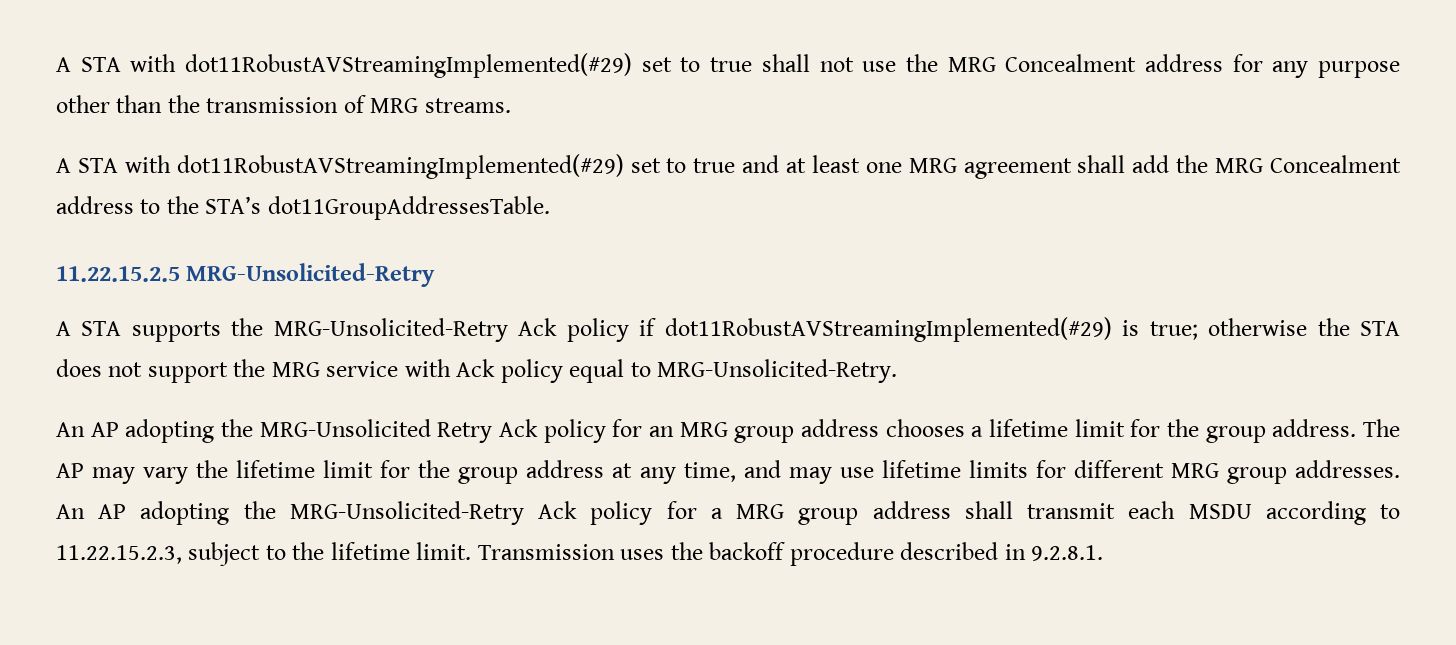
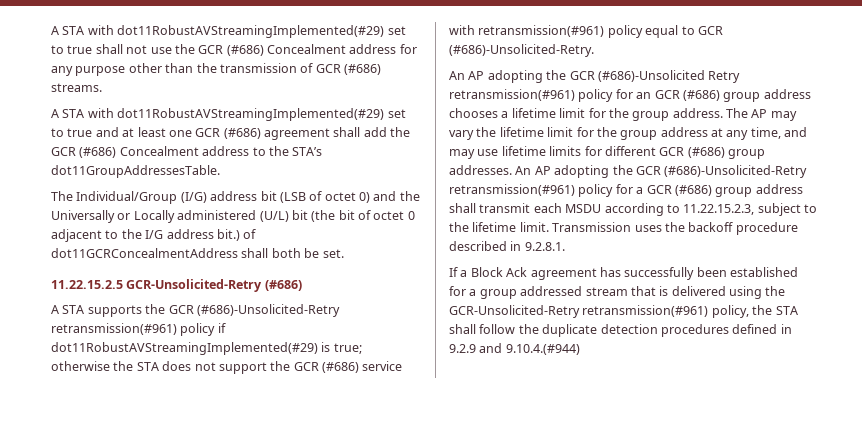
- A STA with dot11RobustAVStreamingImplemented(#29) set to true shall not use the MRG Concealment address for any purpose other than the transmission of MRG streams.
+ A STA with dot11RobustAVStreamingImplemented(#29) set to true shall not use the GCR (#686) Concealment address for any purpose other than the transmission of GCR (#686) streams.
- A STA with dot11RobustAVStreamingImplemented(#29) set to true and at least one MRG agreement shall add the MRG Concealment address to the STA’s dot11GroupAddressesTable.
+ A STA with dot11RobustAVStreamingImplemented(#29) set to true and at least one GCR (#686) agreement shall add the GCR (#686) Concealment address to the STA’s dot11GroupAddressesTable.
+ The Individual/Group (I/G) address bit (LSB of octet 0) and the Universally or Locally administered (U/L) bit (the bit of octet 0 adjacent to the I/G address bit.) of dot11GCRConcealmentAddress shall both be set.
- 11.22.15.2.5 MRG-Unsolicited-Retry
+ 11.22.15.2.5 GCR-Unsolicited-Retry (#686)
- A STA supports the MRG-Unsolicited-Retry Ack policy if dot11RobustAVStreamingImplemented(#29) is true; otherwise the STA does not support the MRG service with Ack policy equal to MRG-Unsolicited-Retry.
- An AP adopting the MRG-Unsolicited Retry Ack policy for an MRG group address chooses a lifetime limit for the group address.
+ A STA supports the GCR (#686)-Unsolicited-Retry retransmission(#961) policy if dot11RobustAVStreamingImplemented(#29) is true; otherwise the STA does not support the GCR (#686) service with retransmission(#961) policy equal to GCR (#686)-Unsolicited-Retry.
+ An AP adopting the GCR (#686)-Unsolicited Retry retransmission(#961) policy for an GCR (#686) group address chooses a lifetime limit for the group address.
- The AP may vary the lifetime limit for the group address at any time, and may use lifetime limits for different MRG group addresses.
+ The AP may vary the lifetime limit for the group address at any time, and may use lifetime limits for different GCR (#686) group addresses.
- An AP adopting the MRG-Unsolicited-Retry Ack policy for a MRG group address shall transmit each MSDU according to 11.22.15.2.3, subject to the lifetime limit.
+ An AP adopting the GCR (#686)-Unsolicited-Retry retransmission(#961) policy for a GCR (#686) group address shall transmit each MSDU according to 11.22.15.2.3, subject to the lifetime limit.
+ If a Block Ack agreement has successfully been established for a group addressed stream that is delivered using the GCR-Unsolicited-Retry retransmission(#961) policy, the STA shall follow the duplicate detection procedures defined in 9.2.9 and 9.10.4.(#944)

